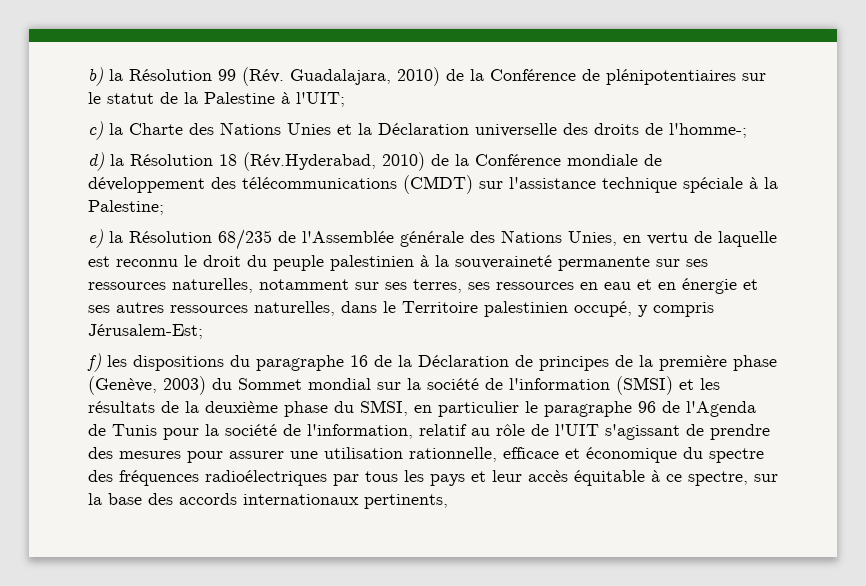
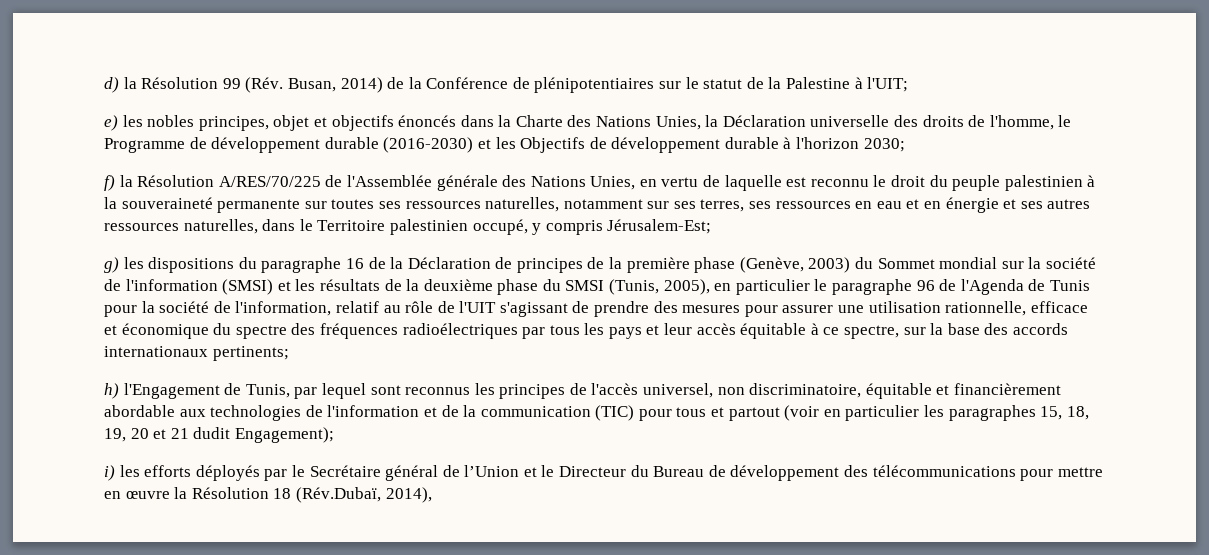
- b) la Résolution 99 (Rév. Guadalajara, 2010) de la Conférence de plénipotentiaires sur le statut de la Palestine à l'UIT;
+ d) la Résolution 99 (Rév. Busan, 2014) de la Conférence de plénipotentiaires sur le statut de la Palestine à l'UIT;
- c) la Charte des Nations Unies et la Déclaration universelle des droits de l'homme-;
- d) la Résolution 18 (Rév.Hyderabad, 2010) de la Conférence mondiale de développement des télécommunications (CMDT) sur l'assistance technique spéciale à la Palestine;
- e) la Résolution 68/235 de l'Assemblée générale des Nations Unies, en vertu de laquelle est reconnu le droit du peuple palestinien à la souveraineté permanente sur ses ressources naturelles, notamment sur ses terres, ses ressources en eau et en énergie et ses autres ressources naturelles, dans le Territoire palestinien occupé, y compris Jérusalem-Est;
+ e) les nobles principes, objet et objectifs énoncés dans la Charte des Nations Unies, la Déclaration universelle des droits de l'homme, le Programme de développement durable (2016-2030) et les Objectifs de développement durable à l'horizon 2030;
+ f) la Résolution A/RES/70/225 de l'Assemblée générale des Nations Unies, en vertu de laquelle est reconnu le droit du peuple palestinien à la souveraineté permanente sur toutes ses ressources naturelles, notamment sur ses terres, ses ressources en eau et en énergie et ses autres ressources naturelles, dans le Territoire palestinien occupé, y compris Jérusalem-Est;
- f) les dispositions du paragraphe 16 de la Déclaration de principes de la première phase (Genève, 2003) du Sommet mondial sur la société de l'information (SMSI) et les résultats de la deuxième phase du SMSI, en particulier le paragraphe 96 de l'Agenda de Tunis pour la société de l'information, relatif au rôle de l'UIT s'agissant de prendre des mesures pour assurer une utilisation rationnelle, efficace et économique du spectre des fréquences radioélectriques par tous les pays et leur accès équitable à ce spectre, sur la base des accords internationaux pertinents,
+ g) les dispositions du paragraphe 16 de la Déclaration de principes de la première phase (Genève, 2003) du Sommet mondial sur la société de l'information (SMSI) et les résultats de la deuxième phase du SMSI (Tunis, 2005), en particulier le paragraphe 96 de l'Agenda de Tunis pour la société de l'information, relatif au rôle de l'UIT s'agissant de prendre des mesures pour assurer une utilisation rationnelle, efficace et économique du spectre des fréquences radioélectriques par tous les pays et leur accès équitable à ce spectre, sur la base des accords internationaux pertinents;
+ h) l'Engagement de Tunis, par lequel sont reconnus les principes de l'accès universel, non discriminatoire, équitable et financièrement abordable aux technologies de l'information et de la communication (TIC) pour tous et partout (voir en particulier les paragraphes 15, 18, 19, 20 et 21 dudit Engagement);
+ i) les efforts déployés par le Secrétaire général de l’Union et le Directeur du Bureau de développement des télécommunications pour mettre en œuvre la Résolution 18 (Rév.Dubaï, 2014),

